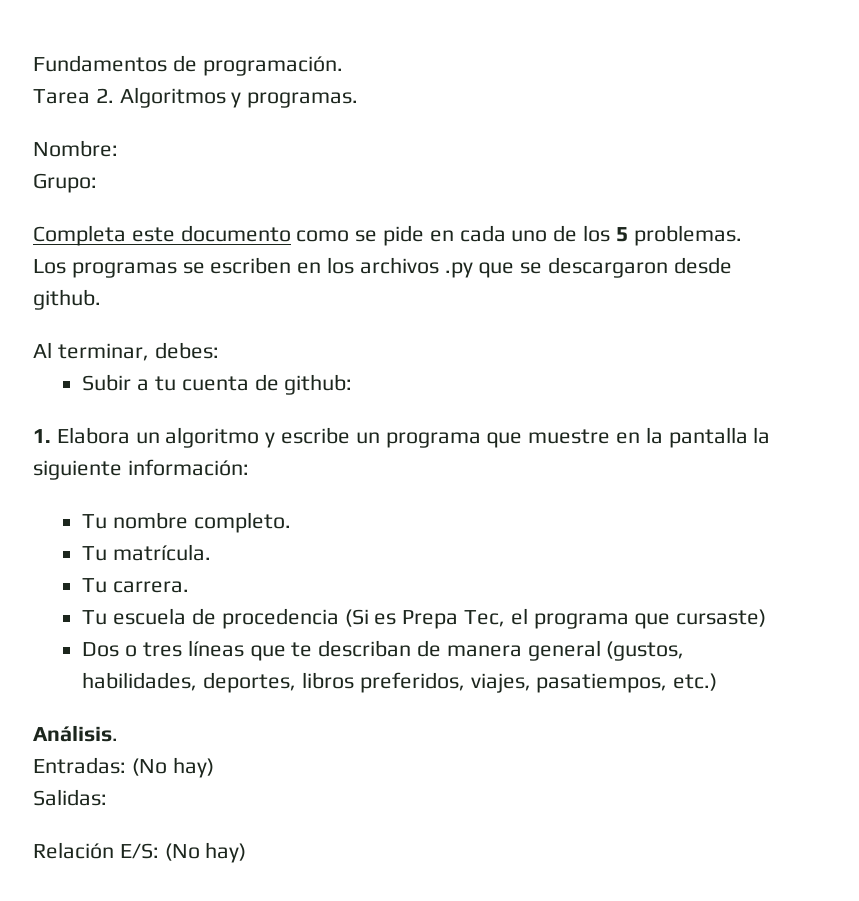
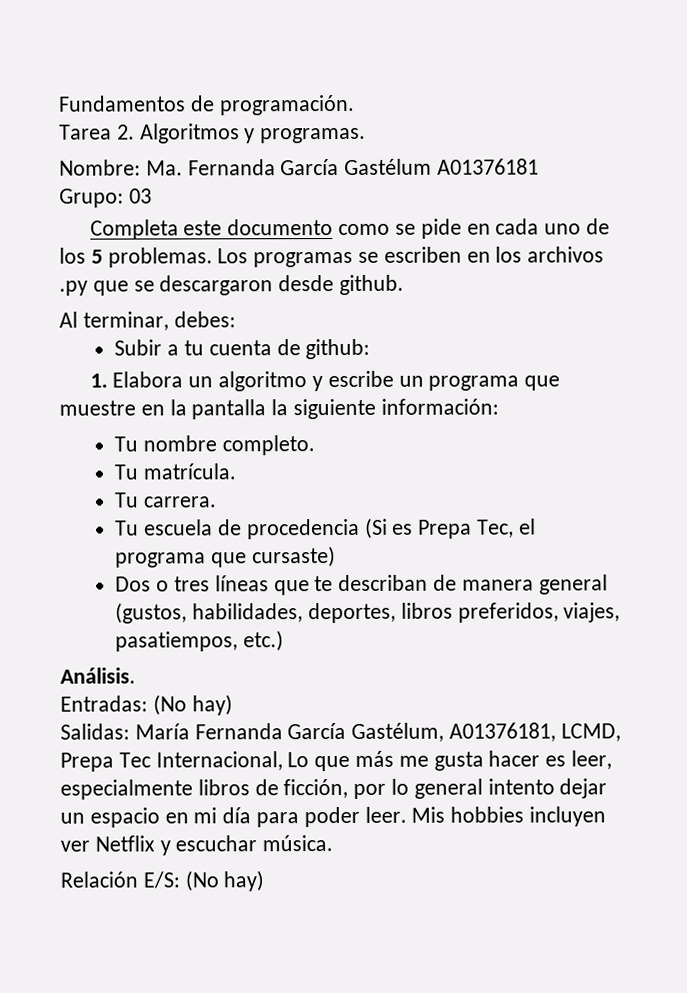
- Nombre:
+ Nombre: Ma. Fernanda García Gastélum A01376181
- Grupo:
+ Grupo: 03
- Salidas:
+ Salidas: María Fernanda García Gastélum, A01376181, LCMD, Prepa Tec Internacional, Lo que más me gusta hacer es leer, especialmente libros de ficción, por lo general intento dejar un espacio en mi día para poder leer. Mis hobbies incluyen ver Netflix y escuchar música.

